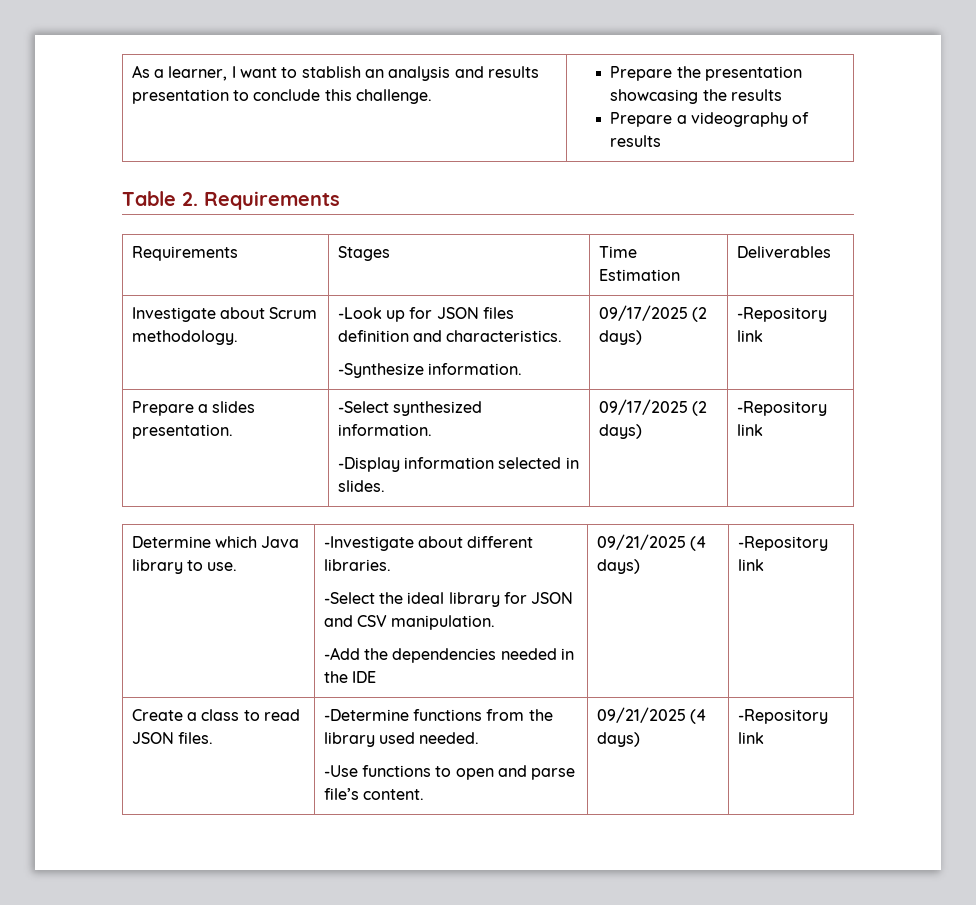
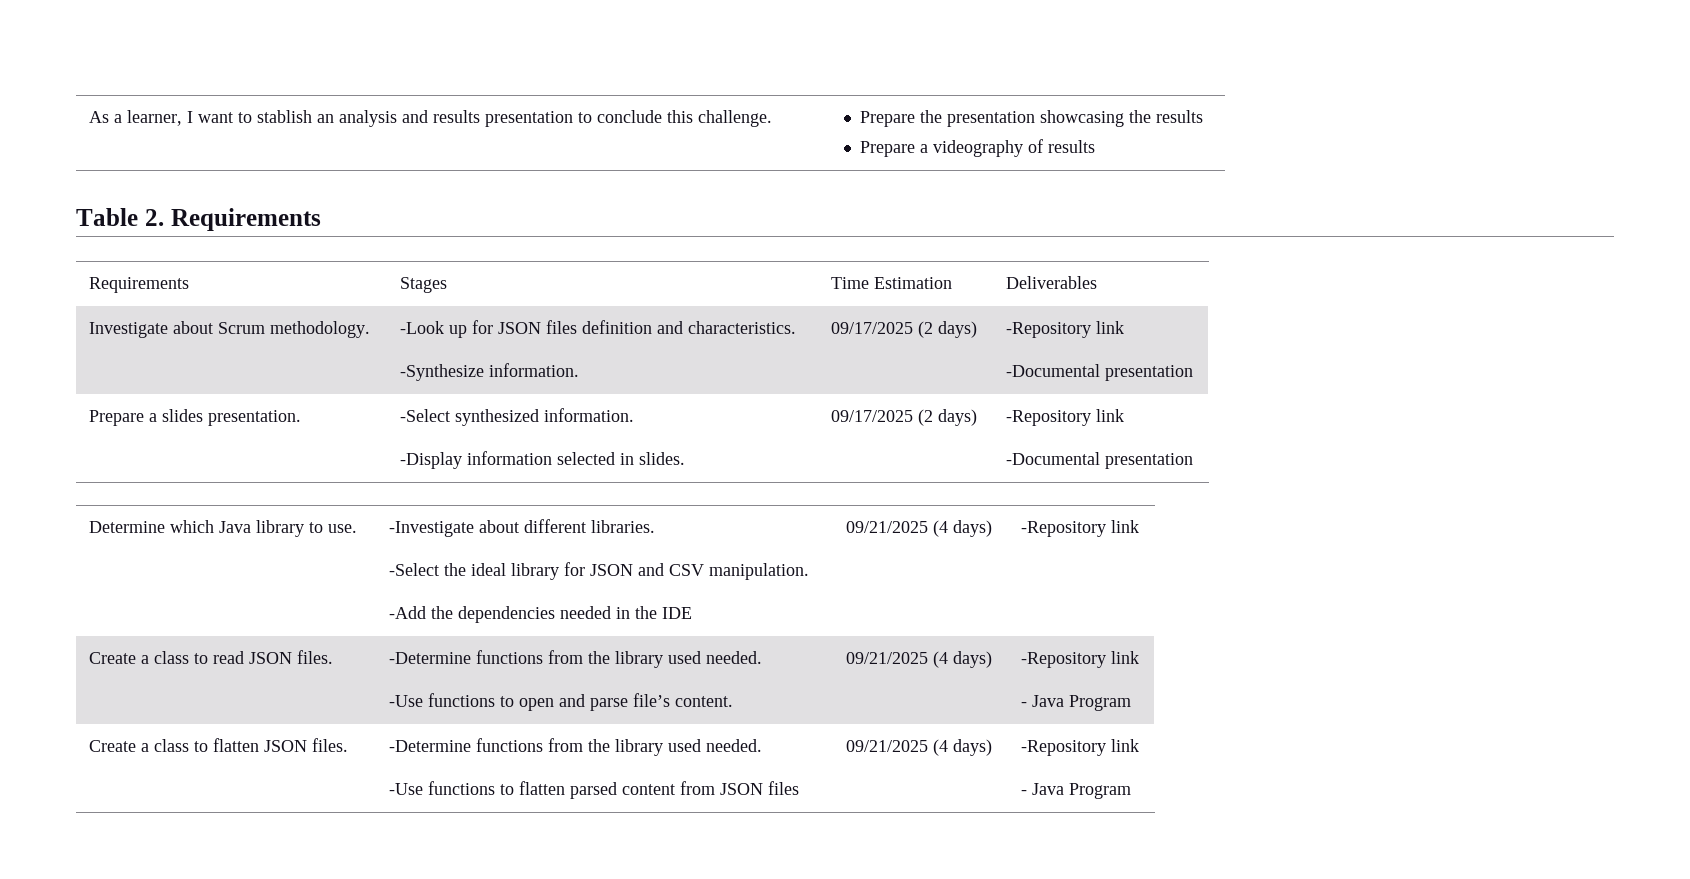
  Investigate about Scrum methodology. | -Look up for JSON files definition and characteristics.
  -Synthesize information. | 09/17/2025 (2 days) | -Repository link
+ -Documental presentation
  Prepare a slides presentation. | -Select synthesized information.
  -Display information selected in slides. | 09/17/2025 (2 days) | -Repository link
+ -Documental presentation
  Create a class to read JSON files. | -Determine functions from the library used needed.
  -Use functions to open and parse file’s content. | 09/21/2025 (4 days) | -Repository link
+ - Java Program
+ Create a class to flatten JSON files. | -Determine functions from the library used needed.
+ -Use functions to flatten parsed content from JSON files | 09/21/2025 (4 days) | -Repository link
+ - Java Program

